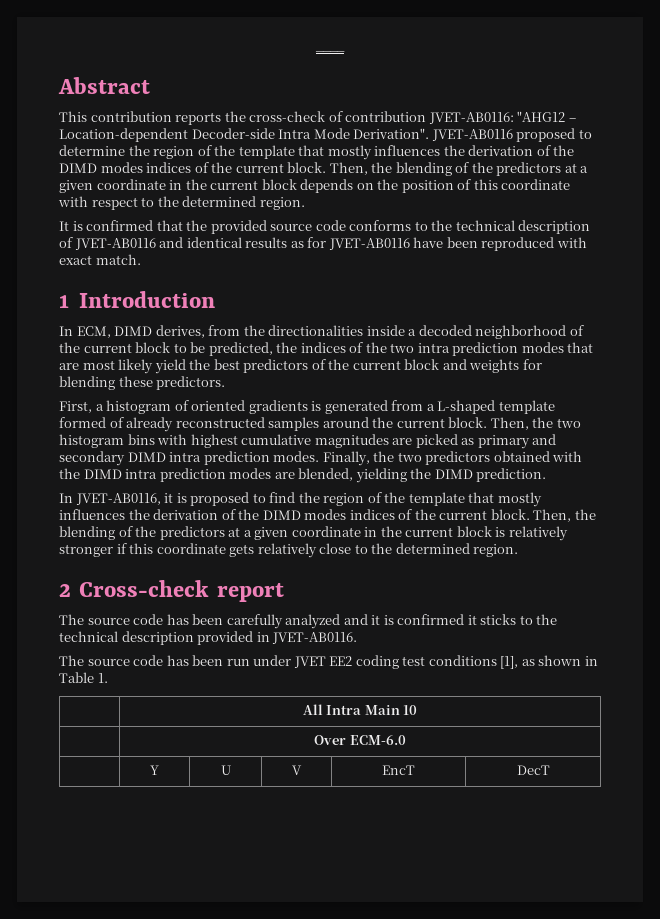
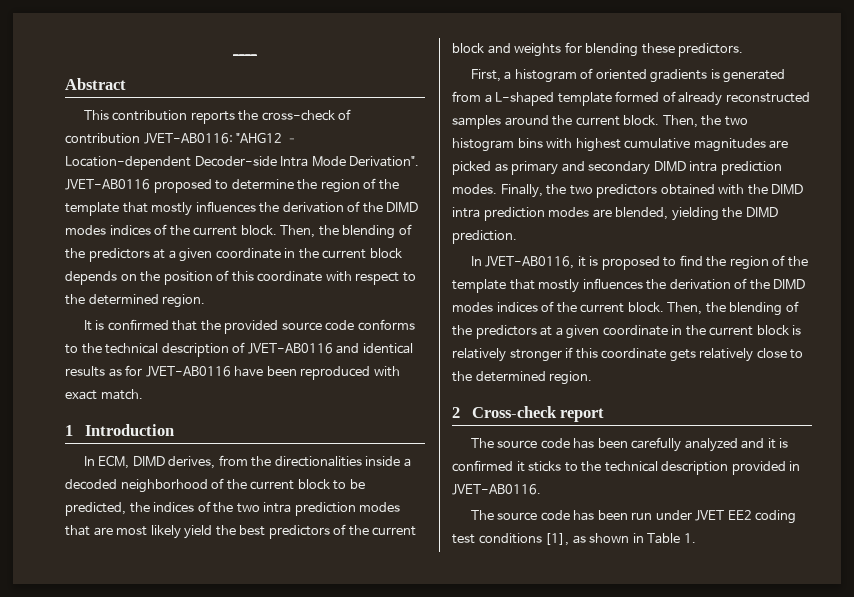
- | All Intra Main 10
- | Over ECM-6.0
- | Y | U | V | EncT | DecT

